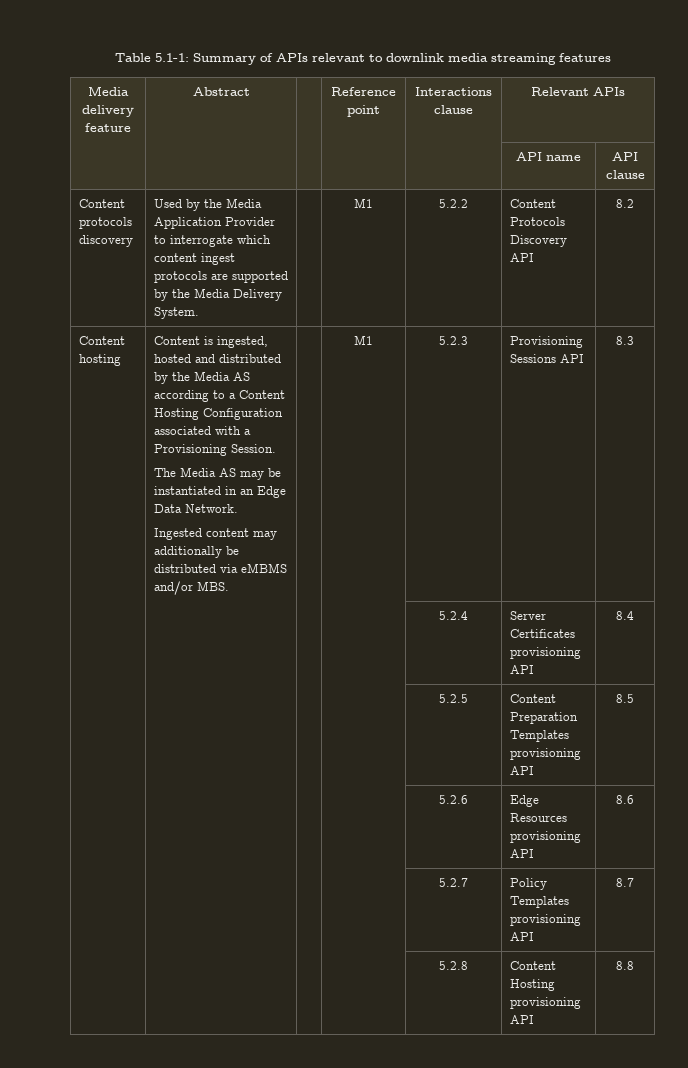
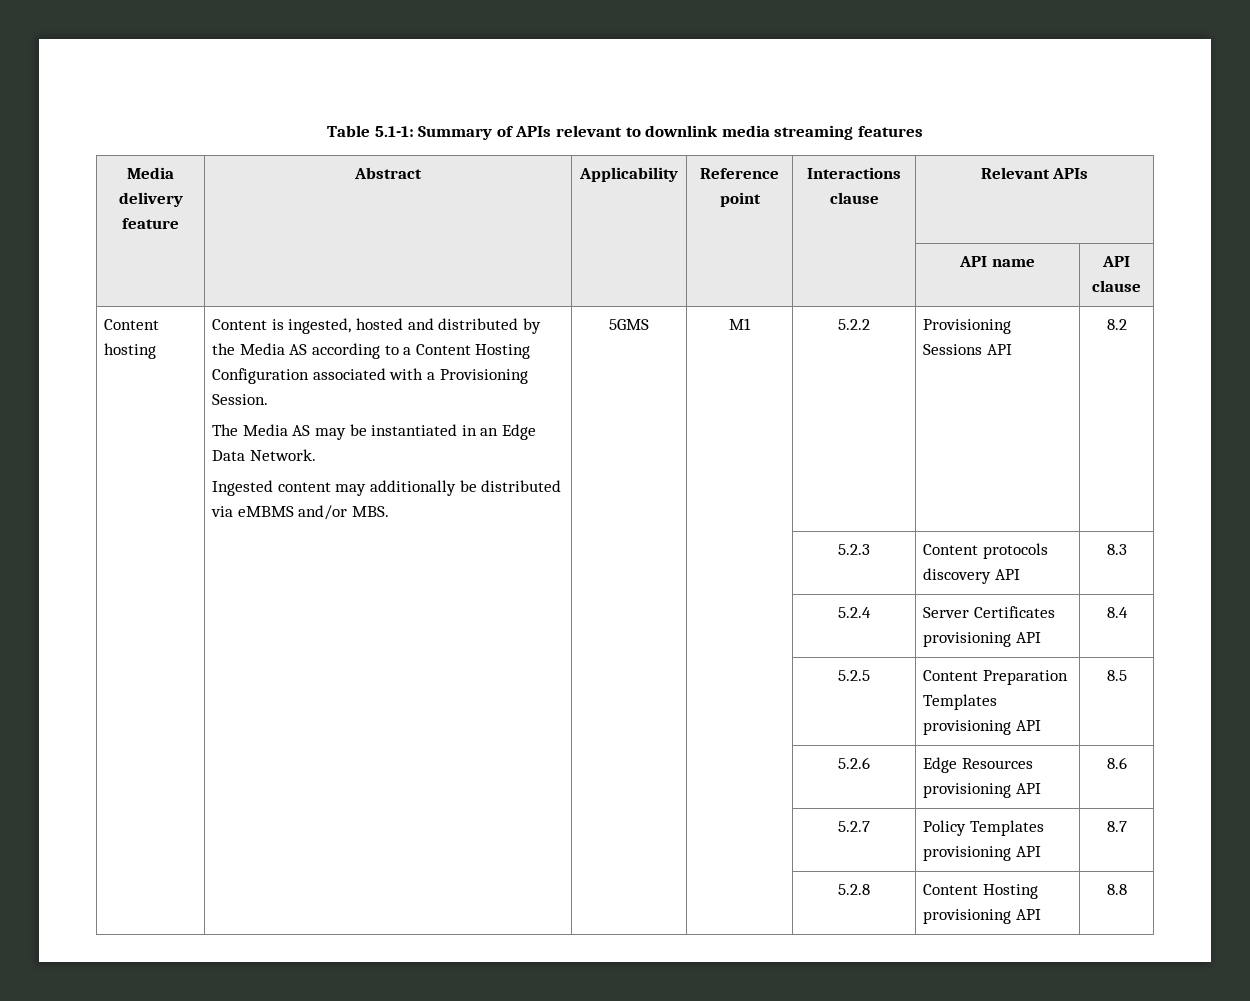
- Media delivery feature | Abstract | | Reference point | Interactions clause | Relevant APIs
+ Media delivery feature | Abstract | Applicability | Reference point | Interactions clause | Relevant APIs
- Content protocols discovery | Used by the Media Application Provider to interrogate which content ingest protocols are supported by the Media Delivery System. | | M1 | 5.2.2 | Content Protocols Discovery API | 8.2
- M1 | 5.2.3
+ 5GMS | M1 | 5.2.2
- 8.3
+ 8.2
+ | | | | 5.2.3 | Content protocols discovery API | 8.3

